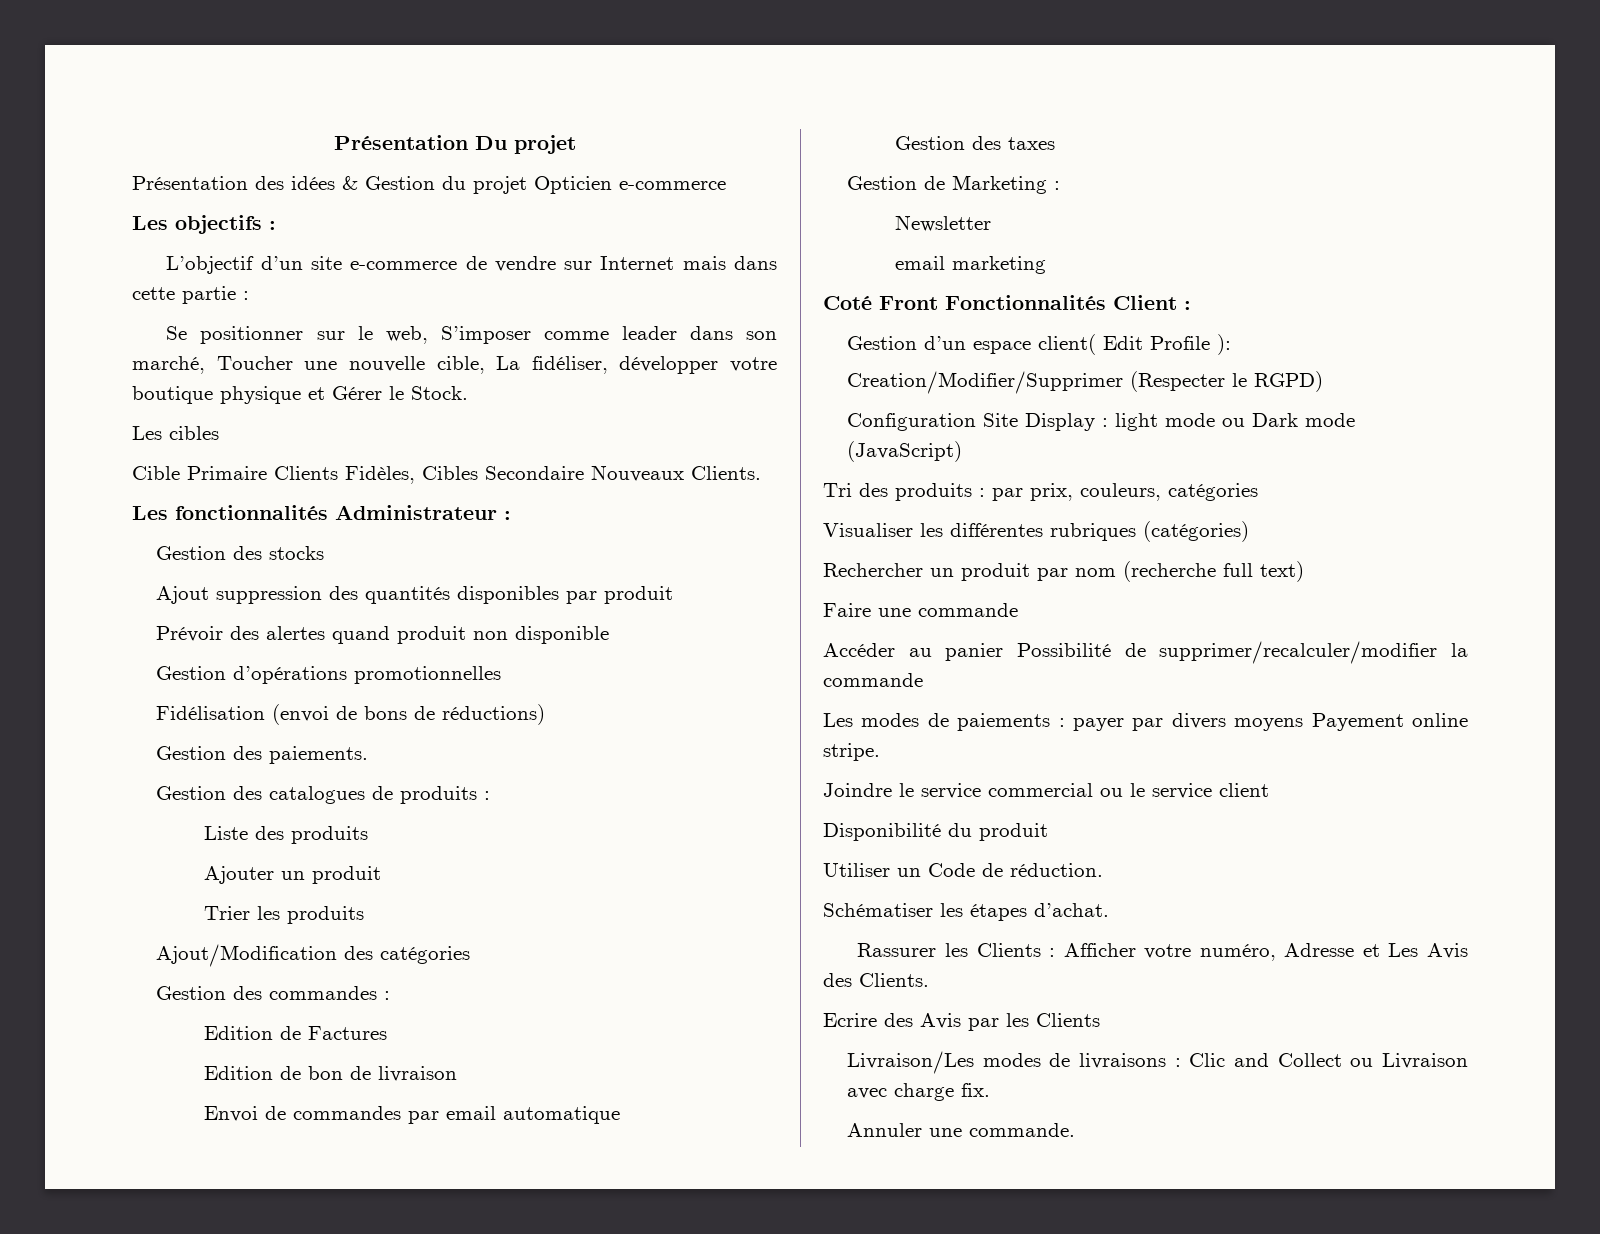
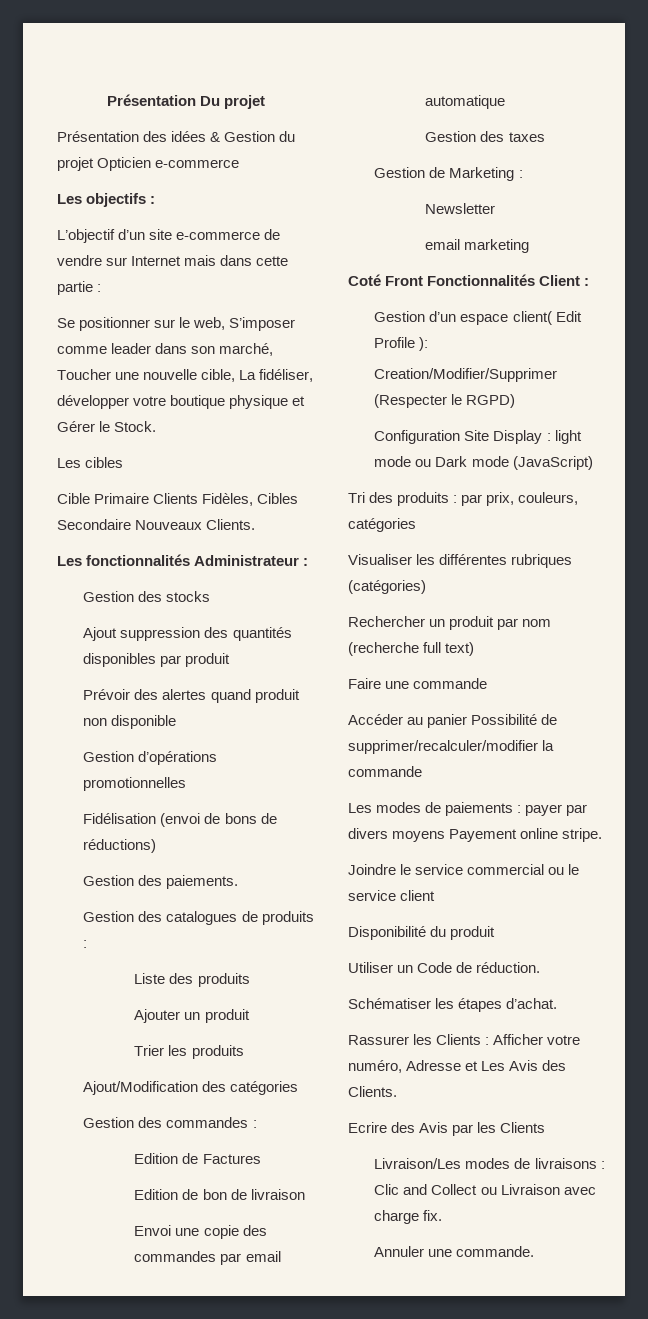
- Envoi de commandes par email automatique
+ Envoi une copie des commandes par email automatique

